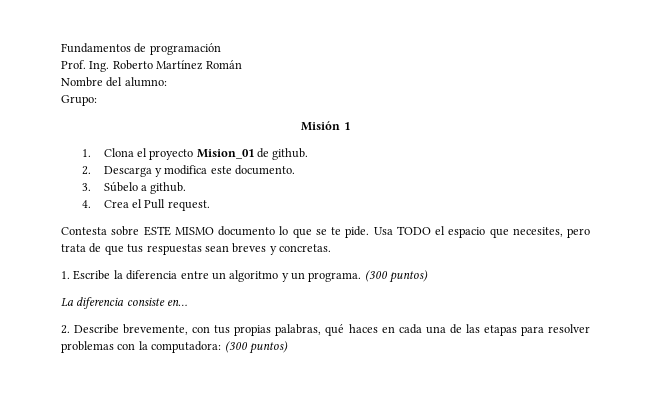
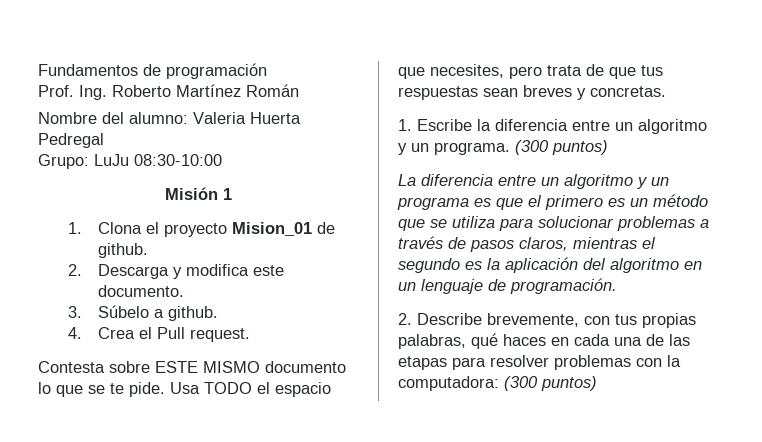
- Nombre del alumno:
+ Nombre del alumno: Valeria Huerta Pedregal
- Grupo:
+ Grupo: LuJu 08:30-10:00
- La diferencia consiste en…
+ La diferencia entre un algoritmo y un programa es que el primero es un método que se utiliza para solucionar problemas a través de pasos claros, mientras el segundo es la aplicación del algoritmo en un lenguaje de programación.

